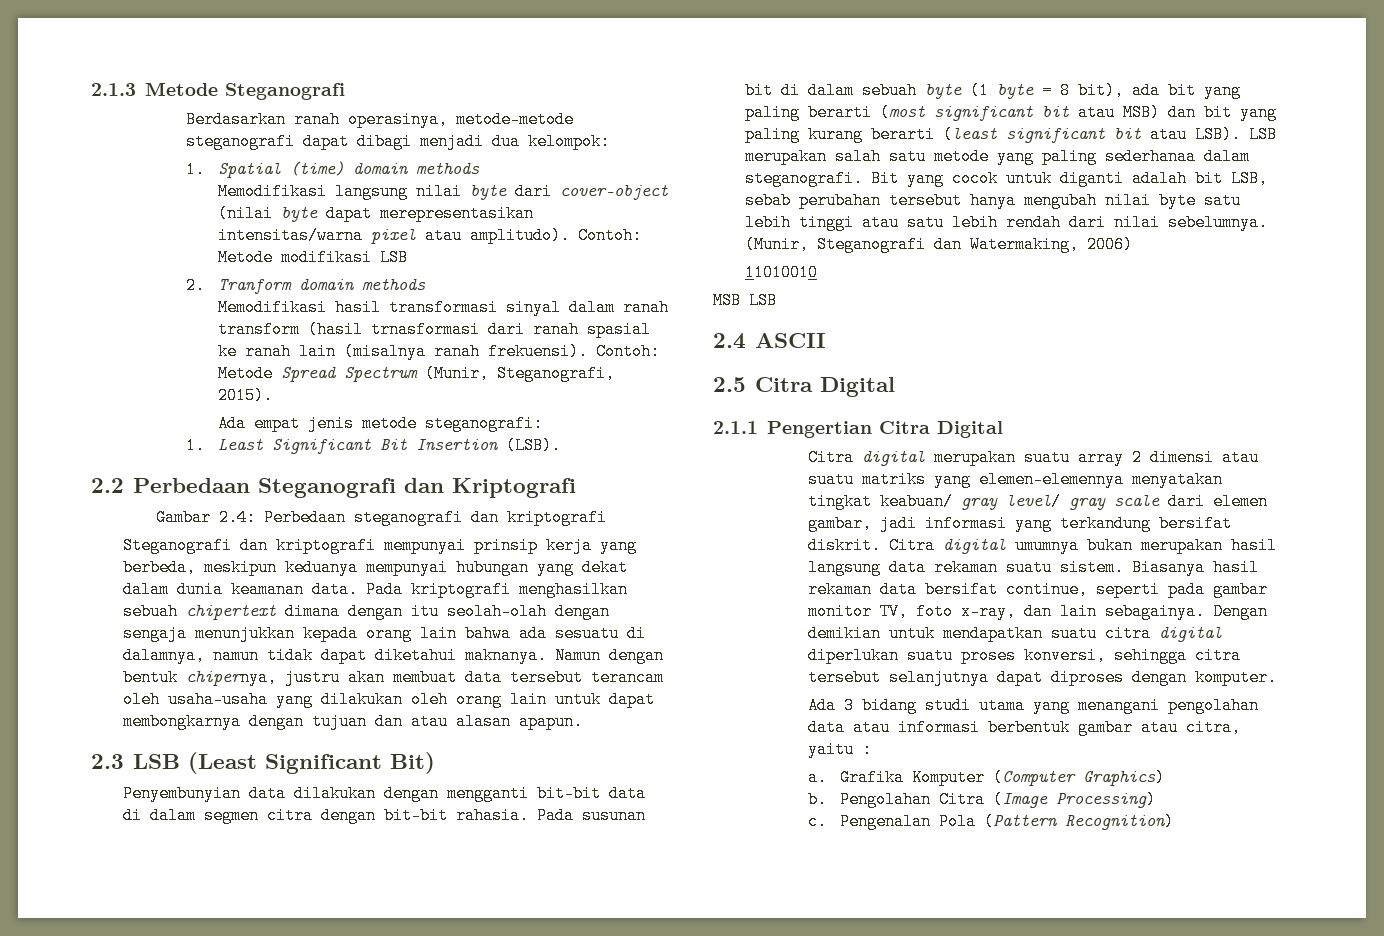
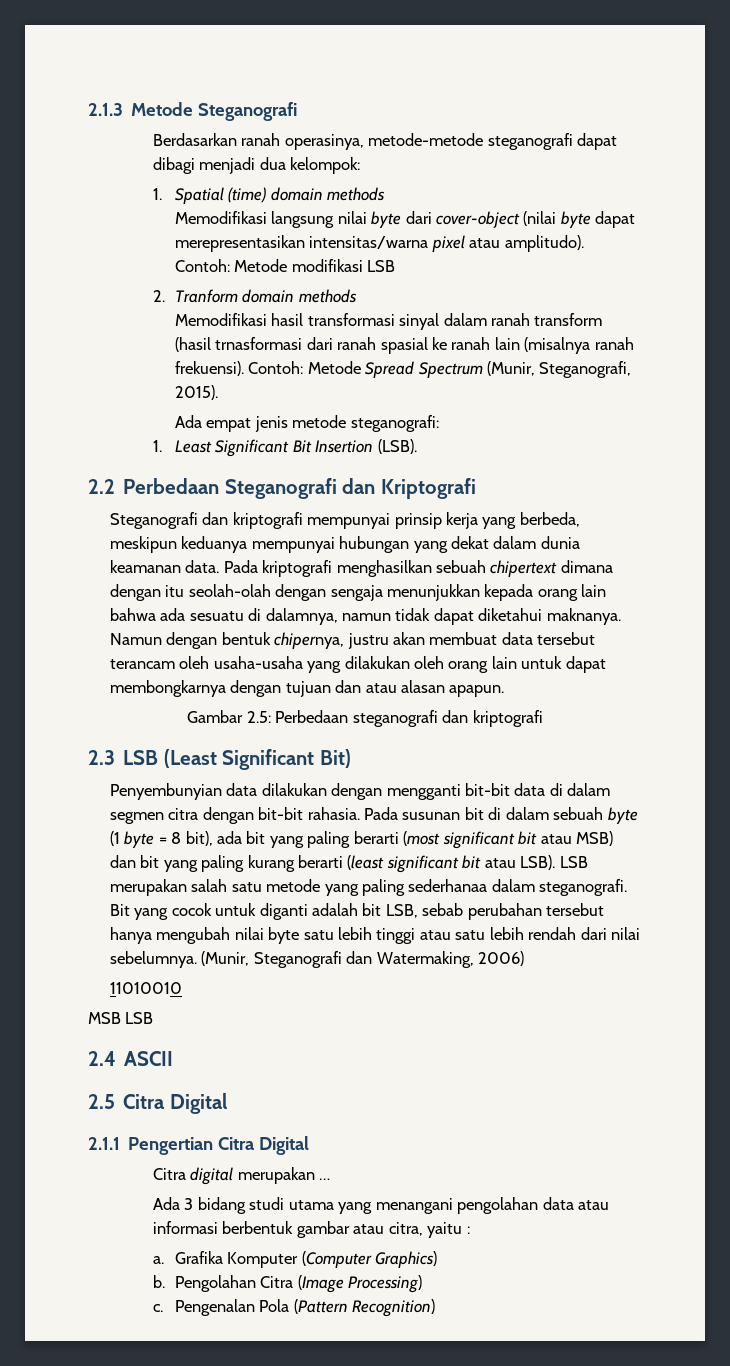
- Gambar 2.4: Perbedaan steganografi dan kriptografi
+ Gambar 2.5: Perbedaan steganografi dan kriptografi
- Citra digital merupakan suatu array 2 dimensi atau suatu matriks yang elemen-elemennya menyatakan tingkat keabuan/ gray level/ gray scale dari elemen gambar, jadi informasi yang terkandung bersifat diskrit. Citra digital umumnya bukan merupakan hasil langsung data rekaman suatu sistem. Biasanya hasil rekaman data bersifat continue, seperti pada gambar monitor TV, foto x-ray, dan lain sebagainya. Dengan demikian untuk mendapatkan suatu citra digital diperlukan suatu proses konversi, sehingga citra tersebut selanjutnya dapat diproses dengan komputer.
+ Citra digital merupakan …

